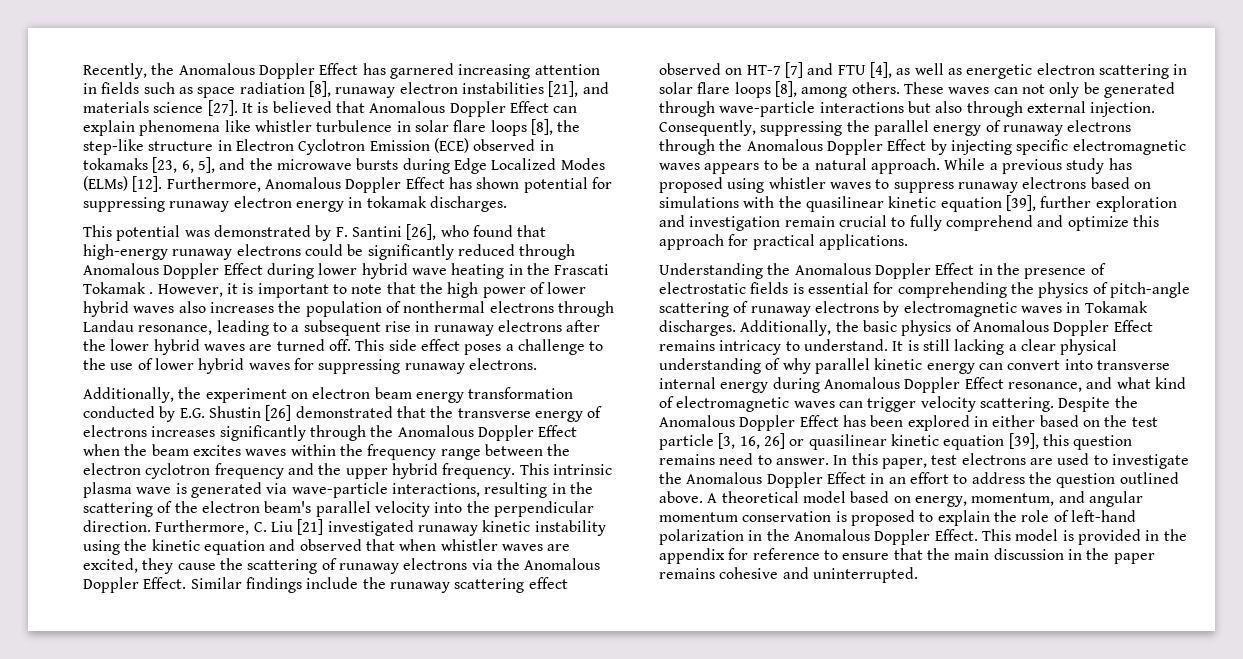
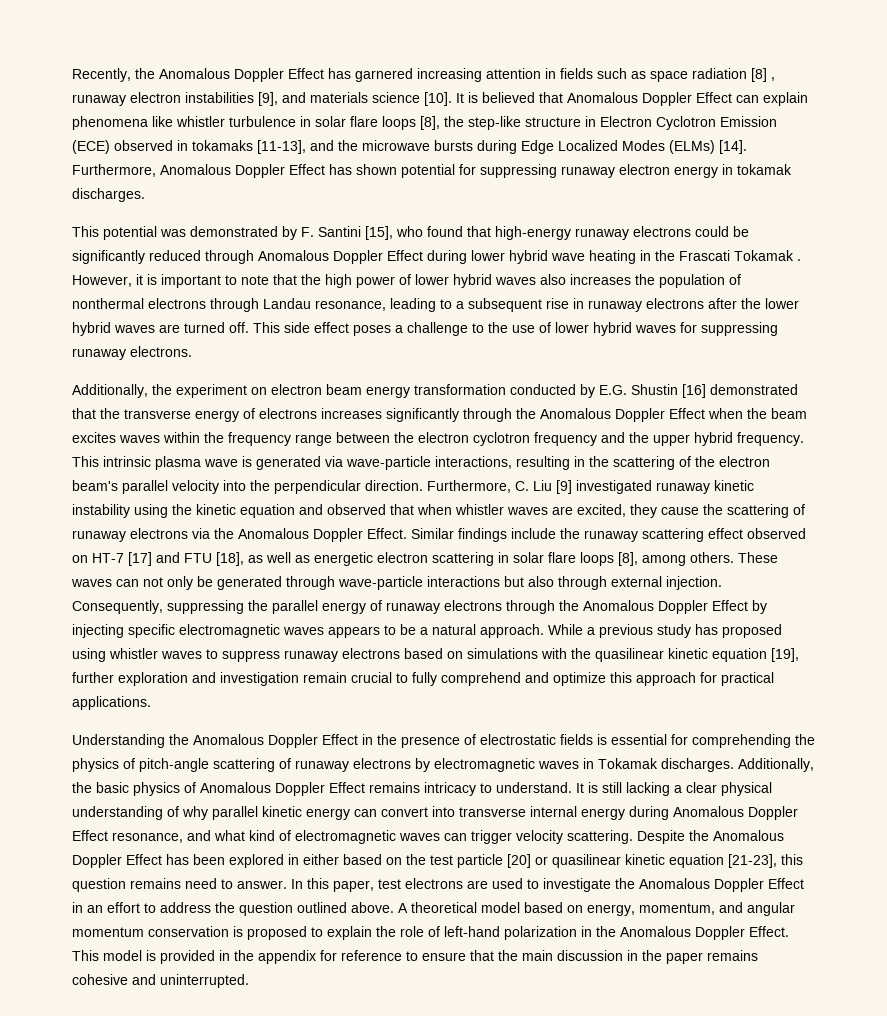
- Recently, the Anomalous Doppler Effect has garnered increasing attention in fields such as space radiation [8], runaway electron instabilities [21], and materials science [27].
+ Recently, the Anomalous Doppler Effect has garnered increasing attention in fields such as space radiation [8] , runaway electron instabilities [9], and materials science [10].
- It is believed that Anomalous Doppler Effect can explain phenomena like whistler turbulence in solar flare loops [8], the step-like structure in Electron Cyclotron Emission (ECE) observed in tokamaks [23, 6, 5], and the microwave bursts during Edge Localized Modes (ELMs) [12].
+ It is believed that Anomalous Doppler Effect can explain phenomena like whistler turbulence in solar flare loops [8], the step-like structure in Electron Cyclotron Emission (ECE) observed in tokamaks [11-13], and the microwave bursts during Edge Localized Modes (ELMs) [14].
- This potential was demonstrated by F. Santini [26], who found that high-energy runaway electrons could be significantly reduced through Anomalous Doppler Effect during lower hybrid wave heating in the Frascati Tokamak .
+ This potential was demonstrated by F. Santini [15], who found that high-energy runaway electrons could be significantly reduced through Anomalous Doppler Effect during lower hybrid wave heating in the Frascati Tokamak .
- Additionally, the experiment on electron beam energy transformation conducted by E.G. Shustin [26] demonstrated that the transverse energy of electrons increases significantly through the Anomalous Doppler Effect when the beam excites waves within the frequency range between the electron cyclotron frequency and the upper hybrid frequency.
+ Additionally, the experiment on electron beam energy transformation conducted by E.G. Shustin [16] demonstrated that the transverse energy of electrons increases significantly through the Anomalous Doppler Effect when the beam excites waves within the frequency range between the electron cyclotron frequency and the upper hybrid frequency.
- Furthermore, C. Liu [21] investigated runaway kinetic instability using the kinetic equation and observed that when whistler waves are excited, they cause the scattering of runaway electrons via the Anomalous Doppler Effect.
+ Furthermore, C. Liu [9] investigated runaway kinetic instability using the kinetic equation and observed that when whistler waves are excited, they cause the scattering of runaway electrons via the Anomalous Doppler Effect.
- Similar findings include the runaway scattering effect observed on HT-7 [7] and FTU [4], as well as energetic electron scattering in solar flare loops [8], among others.
+ Similar findings include the runaway scattering effect observed on HT-7 [17] and FTU [18], as well as energetic electron scattering in solar flare loops [8], among others.
- While a previous study has proposed using whistler waves to suppress runaway electrons based on simulations with the quasilinear kinetic equation [39], further exploration and investigation remain crucial to fully comprehend and optimize this approach for practical applications.
+ While a previous study has proposed using whistler waves to suppress runaway electrons based on simulations with the quasilinear kinetic equation [19], further exploration and investigation remain crucial to fully comprehend and optimize this approach for practical applications.
- Despite the Anomalous Doppler Effect has been explored in either based on the test particle [3, 16, 26] or quasilinear kinetic equation [39], this question remains need to answer.
+ Despite the Anomalous Doppler Effect has been explored in either based on the test particle [20] or quasilinear kinetic equation [21-23], this question remains need to answer.

